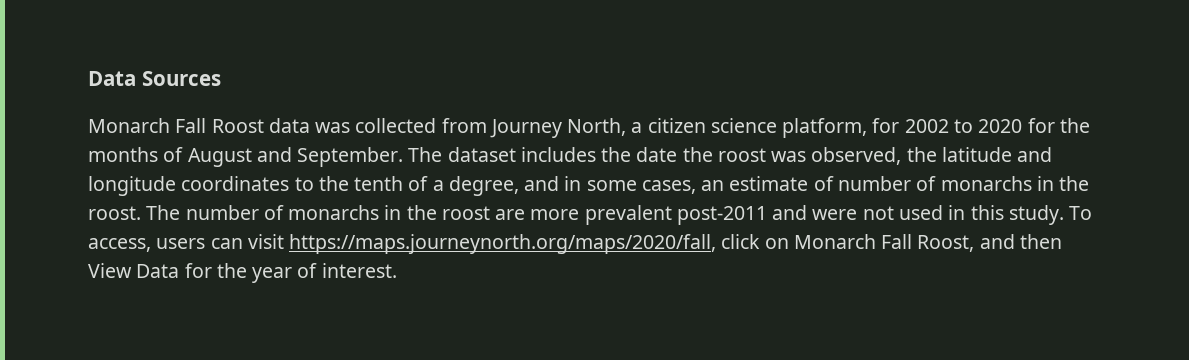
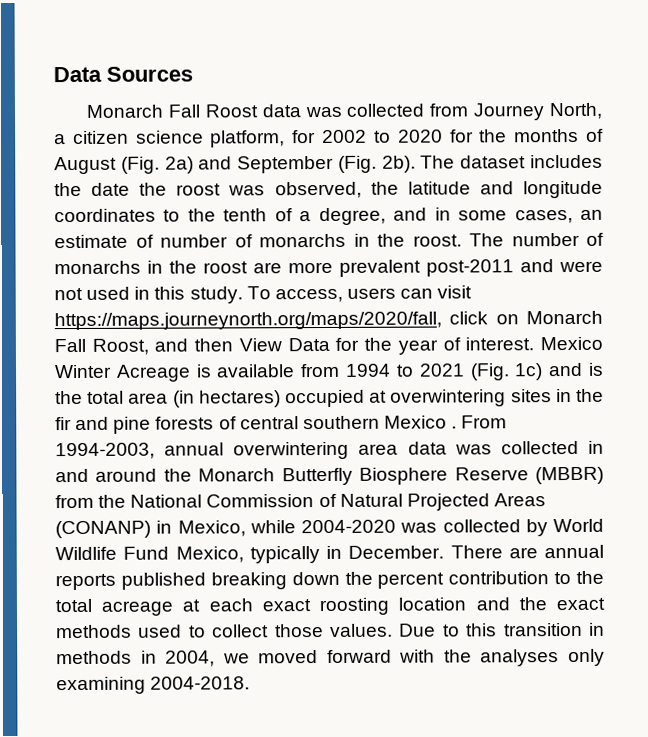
- Monarch Fall Roost data was collected from Journey North, a citizen science platform, for 2002 to 2020 for the months of August and September.
+ Monarch Fall Roost data was collected from Journey North, a citizen science platform, for 2002 to 2020 for the months of August (Fig. 2a) and September (Fig. 2b).
+ Mexico Winter Acreage is available from 1994 to 2021 (Fig. 1c) and is the total area (in hectares) occupied at overwintering sites in the fir and pine forests of central southern Mexico . From 1994-2003, annual overwintering area data was collected in and around the Monarch Butterfly Biosphere Reserve (MBBR) from the National Commission of Natural Projected Areas (CONANP) in Mexico, while 2004-2020 was collected by World Wildlife Fund Mexico, typically in December. There are annual reports published breaking down the percent contribution to the total acreage at each exact roosting location and the exact methods used to collect those values. Due to this transition in methods in 2004, we moved forward with the analyses only examining 2004-2018.

